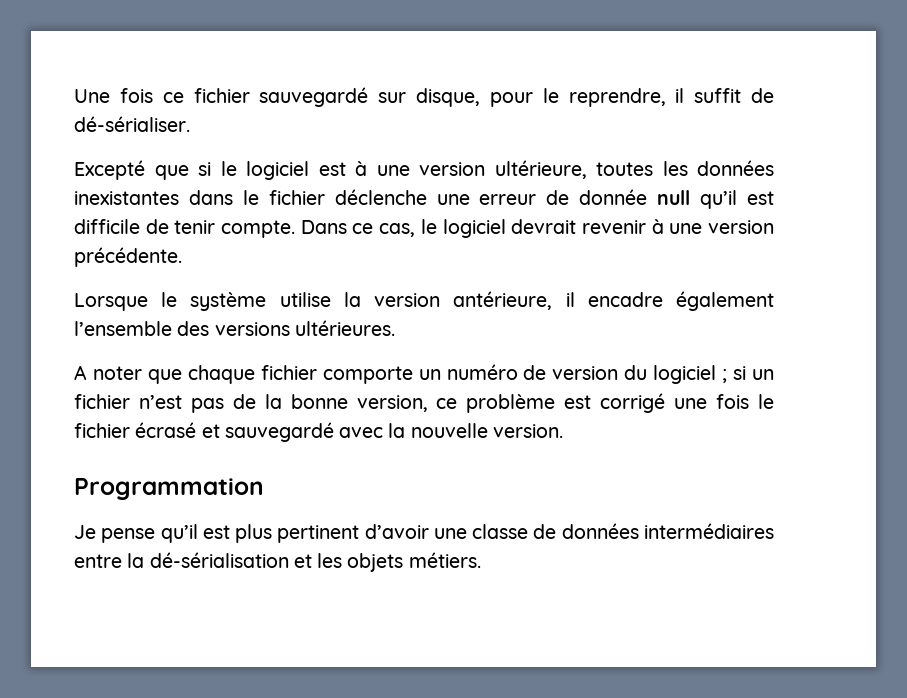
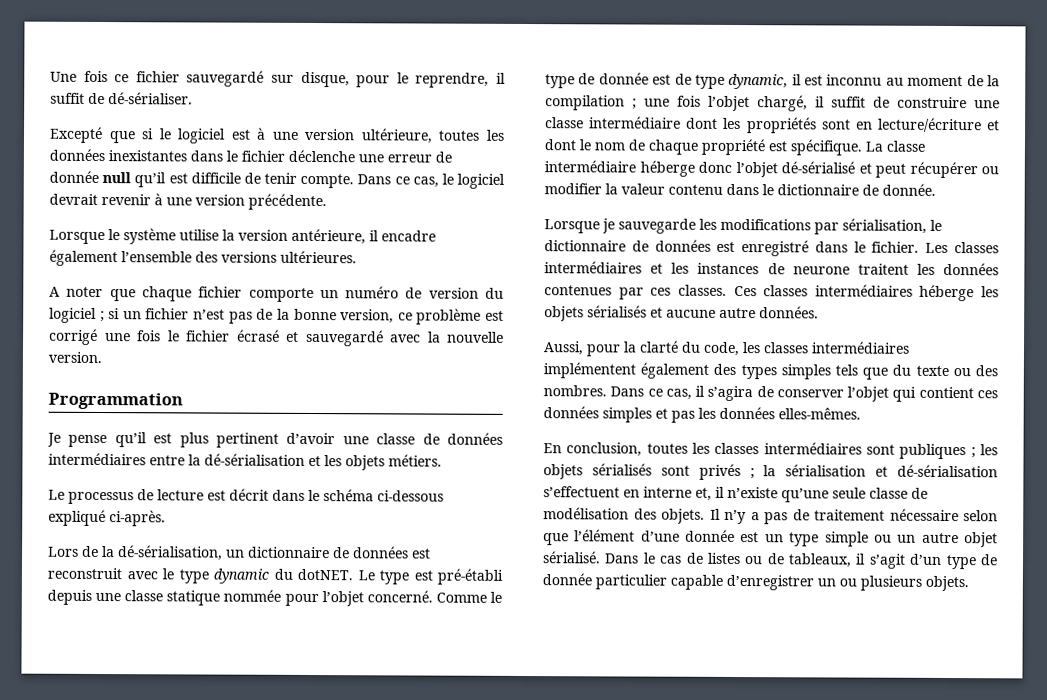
+ Le processus de lecture est décrit dans le schéma ci-dessous expliqué ci-après.
+ Lors de la dé-sérialisation, un dictionnaire de données est reconstruit avec le type dynamic du dotNET. Le type est pré-établi depuis une classe statique nommée pour l’objet concerné. Comme le type de donnée est de type dynamic, il est inconnu au moment de la compilation ; une fois l’objet chargé, il suffit de construire une classe intermédiaire dont les propriétés sont en lecture/écriture et dont le nom de chaque propriété est spécifique. La classe intermédiaire héberge donc l’objet dé-sérialisé et peut récupérer ou modifier la valeur contenu dans le dictionnaire de donnée.
+ Lorsque je sauvegarde les modifications par sérialisation, le dictionnaire de données est enregistré dans le fichier. Les classes intermédiaires et les instances de neurone traitent les données contenues par ces classes. Ces classes intermédiaires héberge les objets sérialisés et aucune autre données.
+ Aussi, pour la clarté du code, les classes intermédiaires implémentent également des types simples tels que du texte ou des nombres. Dans ce cas, il s’agira de conserver l’objet qui contient ces données simples et pas les données elles-mêmes.
+ En conclusion, toutes les classes intermédiaires sont publiques ; les objets sérialisés sont privés ; la sérialisation et dé-sérialisation s’effectuent en interne et, il n’existe qu’une seule classe de modélisation des objets. Il n’y a pas de traitement nécessaire selon que l’élément d’une donnée est un type simple ou un autre objet sérialisé. Dans le cas de listes ou de tableaux, il s’agit d’un type de donnée particulier capable d’enregistrer un ou plusieurs objets.

